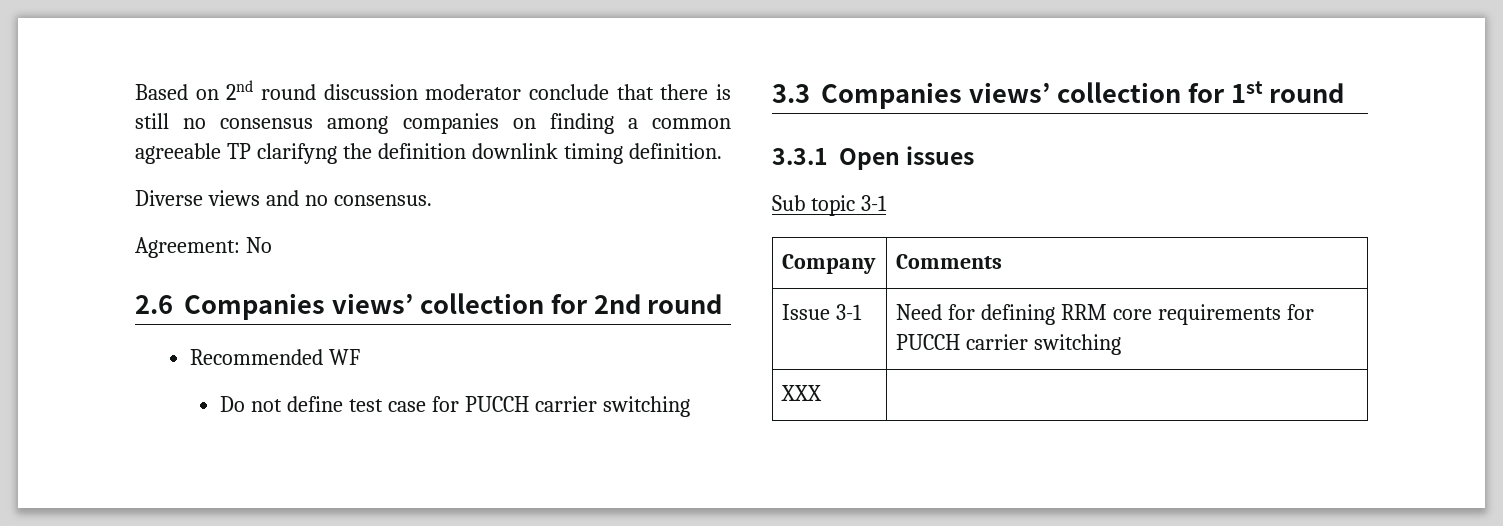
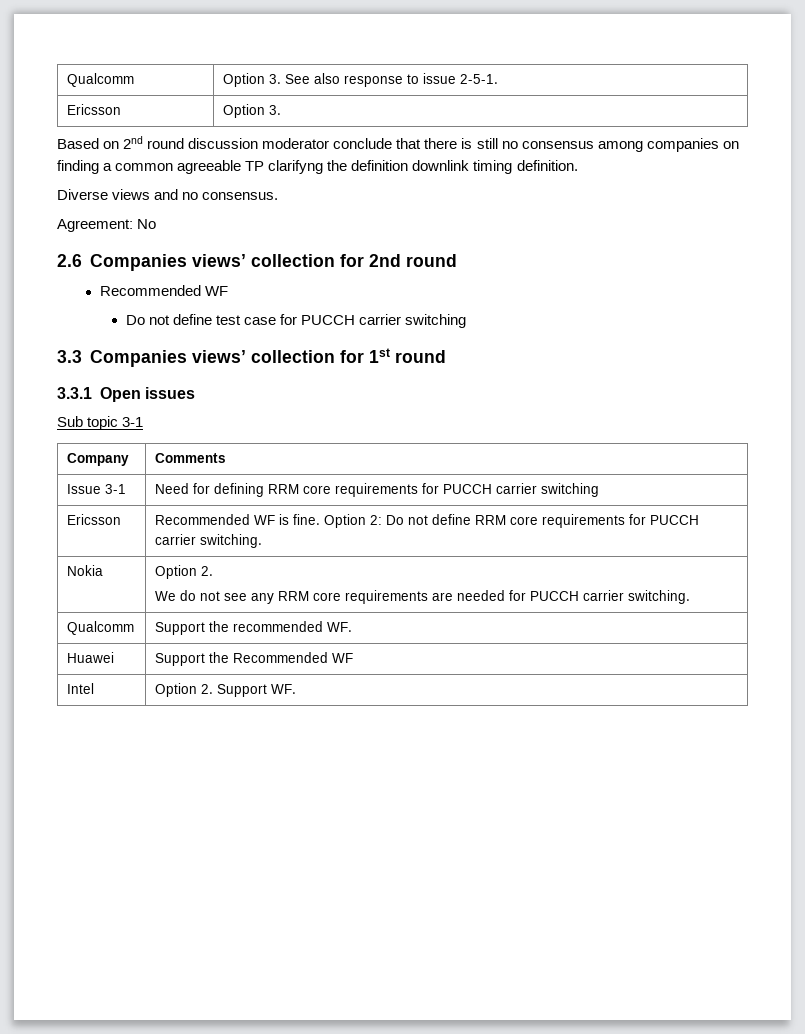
+ Qualcomm | Option 3. See also response to issue 2-5-1.
+ Ericsson | Option 3.
- XXX |
+ Ericsson | Recommended WF is fine. Option 2: Do not define RRM core requirements for PUCCH carrier switching.
+ Nokia | Option 2.
+ We do not see any RRM core requirements are needed for PUCCH carrier switching.
+ Qualcomm | Support the recommended WF.
+ Huawei | Support the Recommended WF
+ Intel | Option 2. Support WF.

